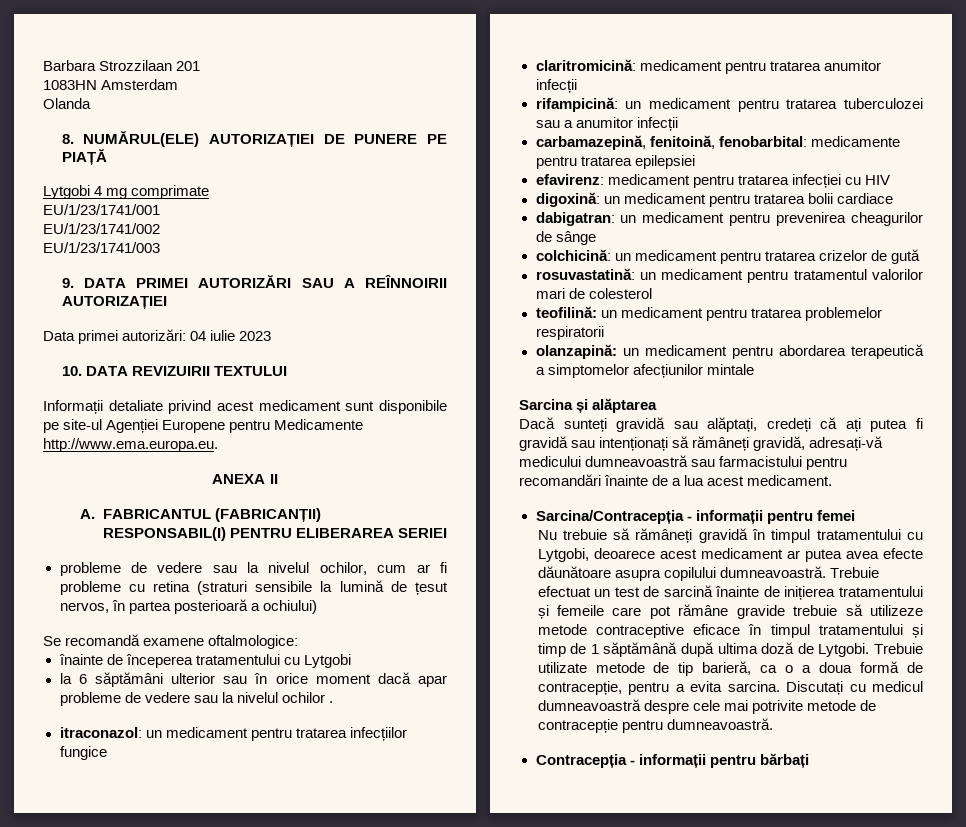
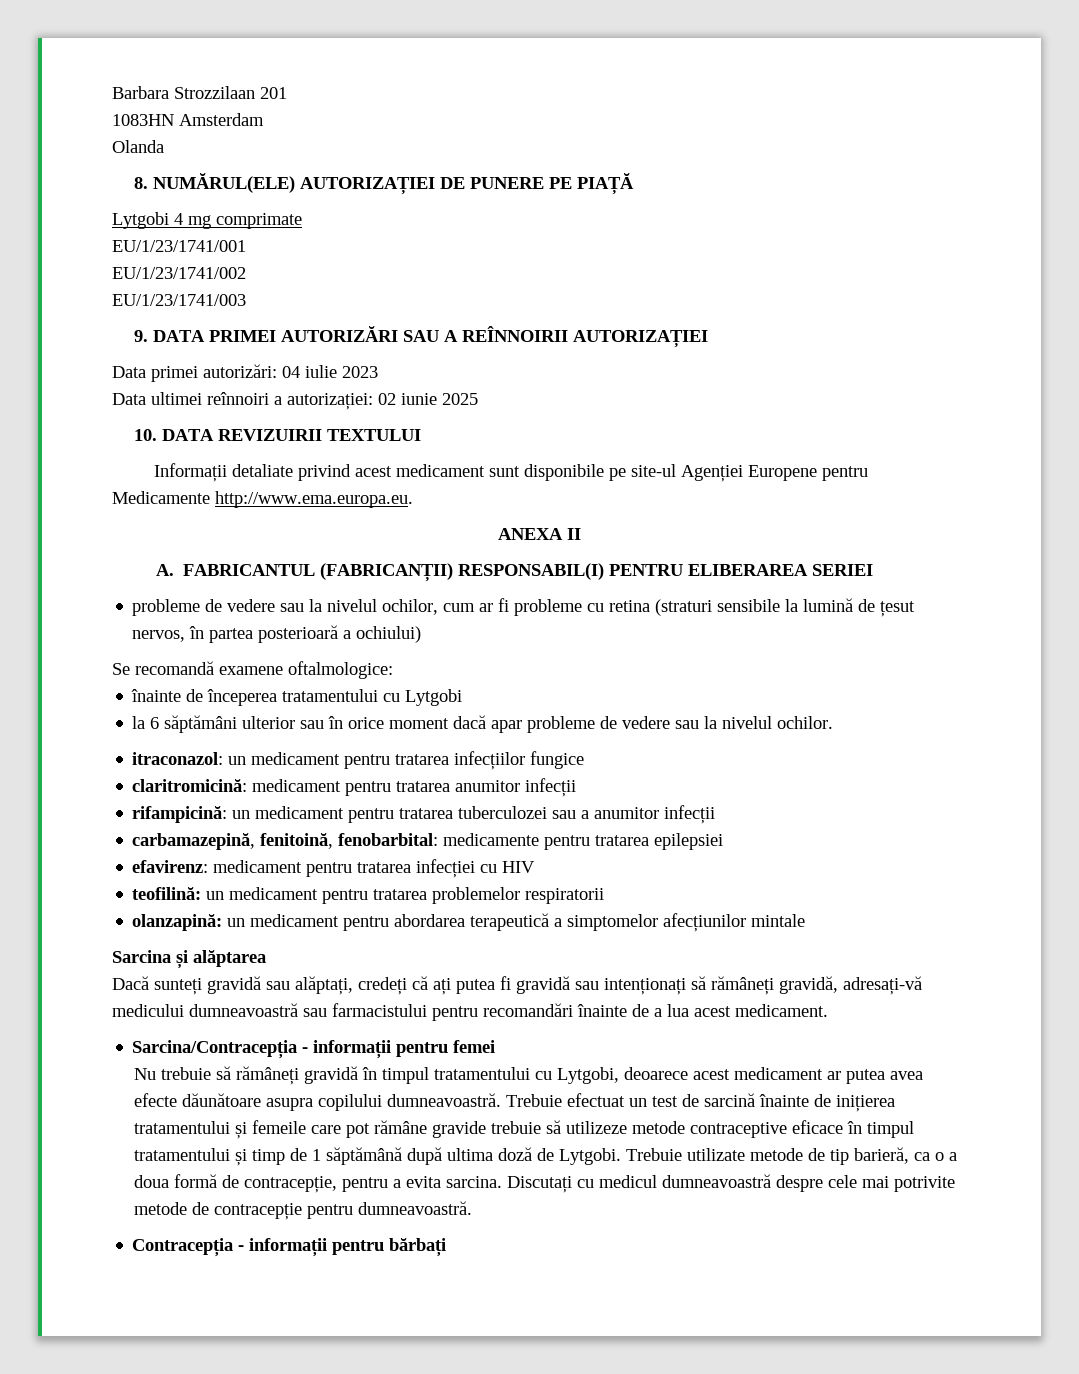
+ Data ultimei reînnoiri a autorizației: 02 iunie 2025
- la 6 săptămâni ulterior sau în orice moment dacă apar probleme de vedere sau la nivelul ochilor .
+ la 6 săptămâni ulterior sau în orice moment dacă apar probleme de vedere sau la nivelul ochilor.
- digoxină: un medicament pentru tratarea bolii cardiace
- dabigatran: un medicament pentru prevenirea cheagurilor de sânge
- colchicină: un medicament pentru tratarea crizelor de gută
- rosuvastatină: un medicament pentru tratamentul valorilor mari de colesterol

